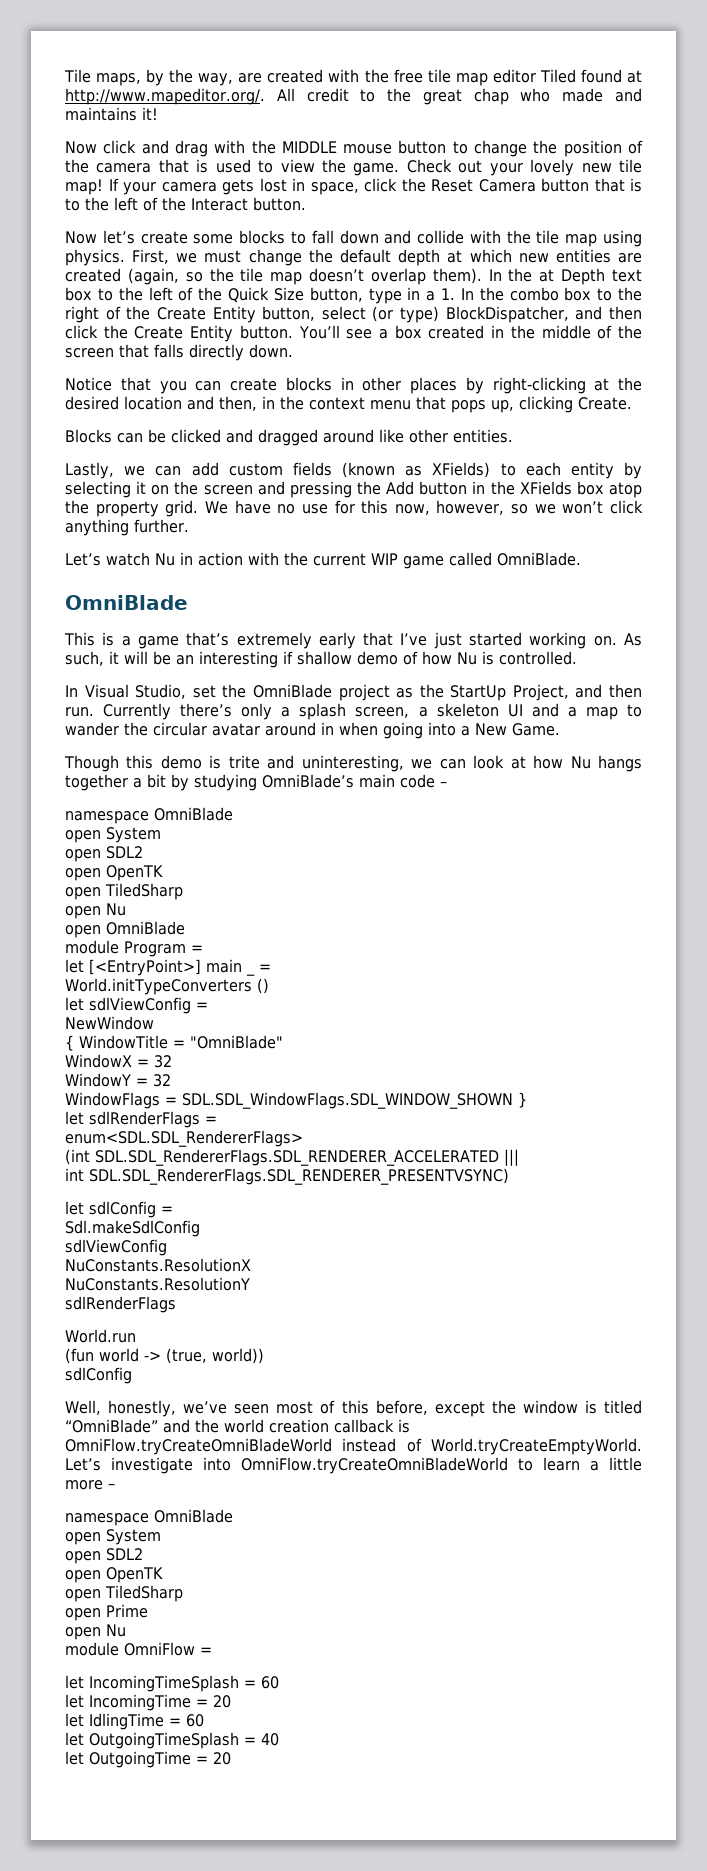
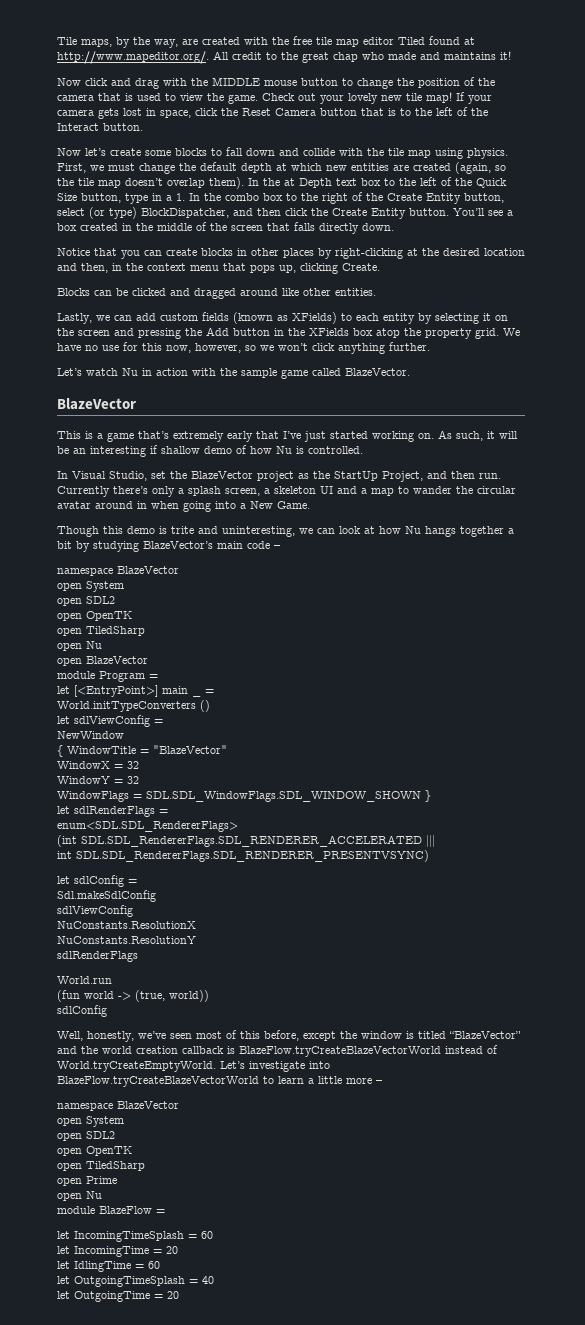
- Let’s watch Nu in action with the current WIP game called OmniBlade.
- OmniBlade
+ Let’s watch Nu in action with the sample game called BlazeVector.
+ BlazeVector
- In Visual Studio, set the OmniBlade project as the StartUp Project, and then run.
+ In Visual Studio, set the BlazeVector project as the StartUp Project, and then run.
- Though this demo is trite and uninteresting, we can look at how Nu hangs together a bit by studying OmniBlade’s main code –
- namespace OmniBlade
+ Though this demo is trite and uninteresting, we can look at how Nu hangs together a bit by studying BlazeVector’s main code –
+ namespace BlazeVector
- open OmniBlade
+ open BlazeVector
- { WindowTitle = "OmniBlade"
+ { WindowTitle = "BlazeVector"
- Well, honestly, we’ve seen most of this before, except the window is titled “OmniBlade” and the world creation callback is OmniFlow.tryCreateOmniBladeWorld instead of World.tryCreateEmptyWorld. Let’s investigate into OmniFlow.tryCreateOmniBladeWorld to learn a little more –
- namespace OmniBlade
+ Well, honestly, we’ve seen most of this before, except the window is titled “BlazeVector” and the world creation callback is BlazeFlow.tryCreateBlazeVectorWorld instead of World.tryCreateEmptyWorld. Let’s investigate into BlazeFlow.tryCreateBlazeVectorWorld to learn a little more –
+ namespace BlazeVector
- module OmniFlow =
+ module BlazeFlow =

